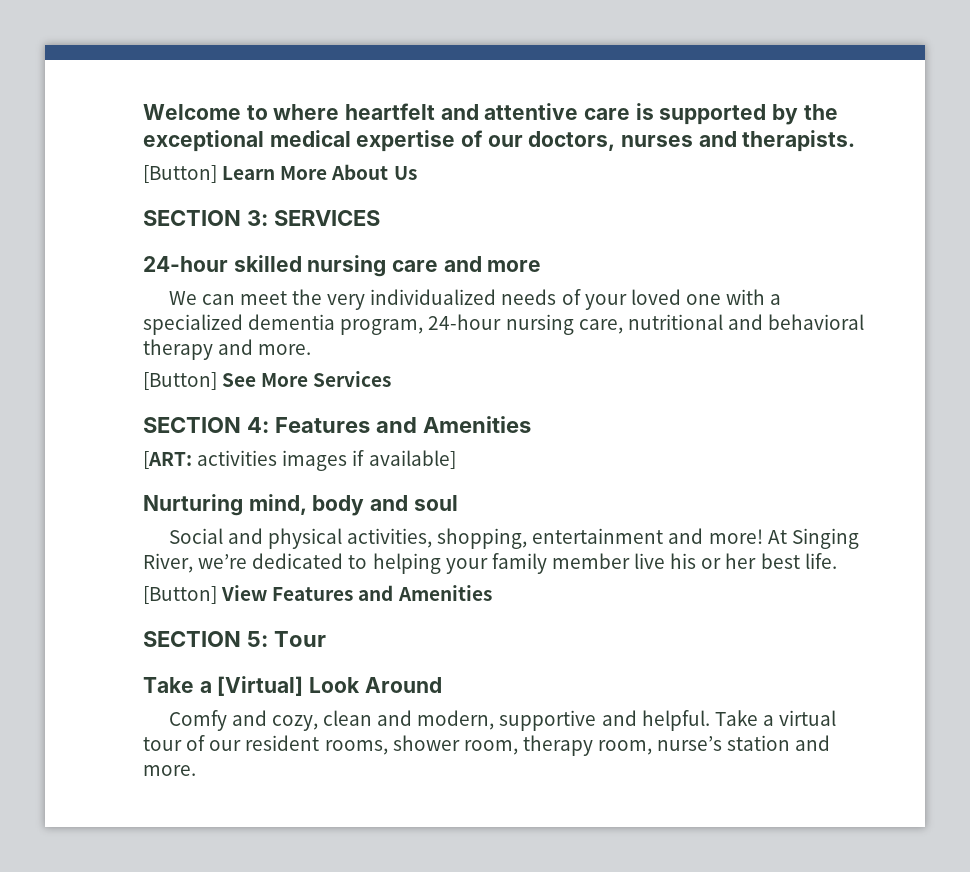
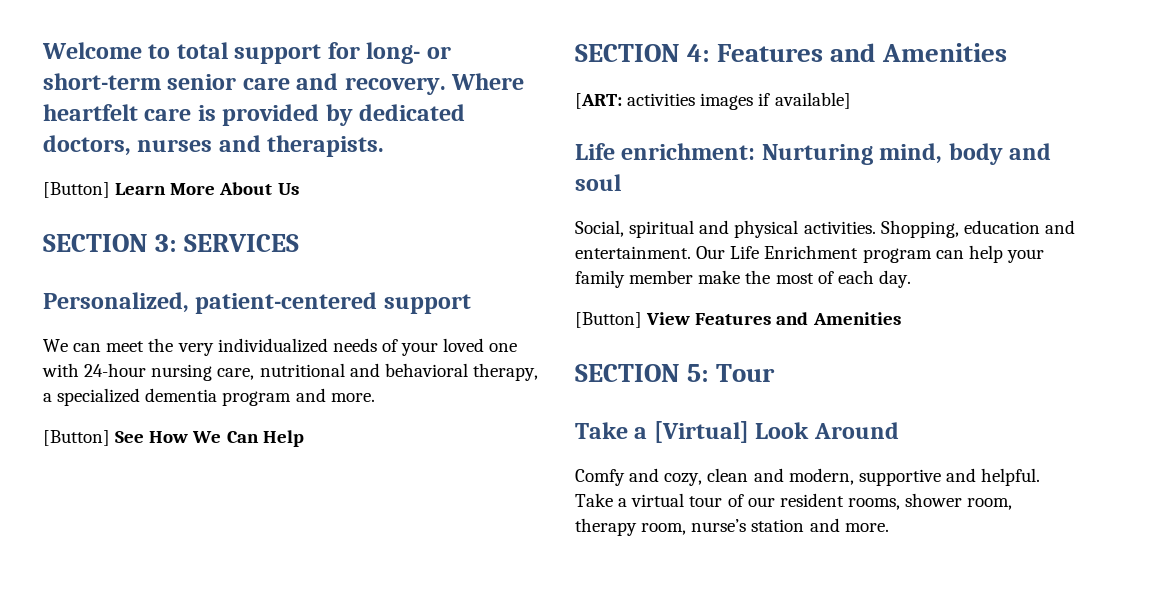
- Welcome to where heartfelt and attentive care is supported by the exceptional medical expertise of our doctors, nurses and therapists.
+ Welcome to total support for long- or short-term senior care and recovery. Where heartfelt care is provided by dedicated doctors, nurses and therapists.
- 24-hour skilled nursing care and more
+ Personalized, patient-centered support
- We can meet the very individualized needs of your loved one with a specialized dementia program, 24-hour nursing care, nutritional and behavioral therapy and more.
+ We can meet the very individualized needs of your loved one with 24-hour nursing care, nutritional and behavioral therapy, a specialized dementia program and more.
- [Button] See More Services
+ [Button] See How We Can Help
- Nurturing mind, body and soul
+ Life enrichment: Nurturing mind, body and soul
- Social and physical activities, shopping, entertainment and more! At Singing River, we’re dedicated to helping your family member live his or her best life.
+ Social, spiritual and physical activities. Shopping, education and entertainment. Our Life Enrichment program can help your family member make the most of each day.

